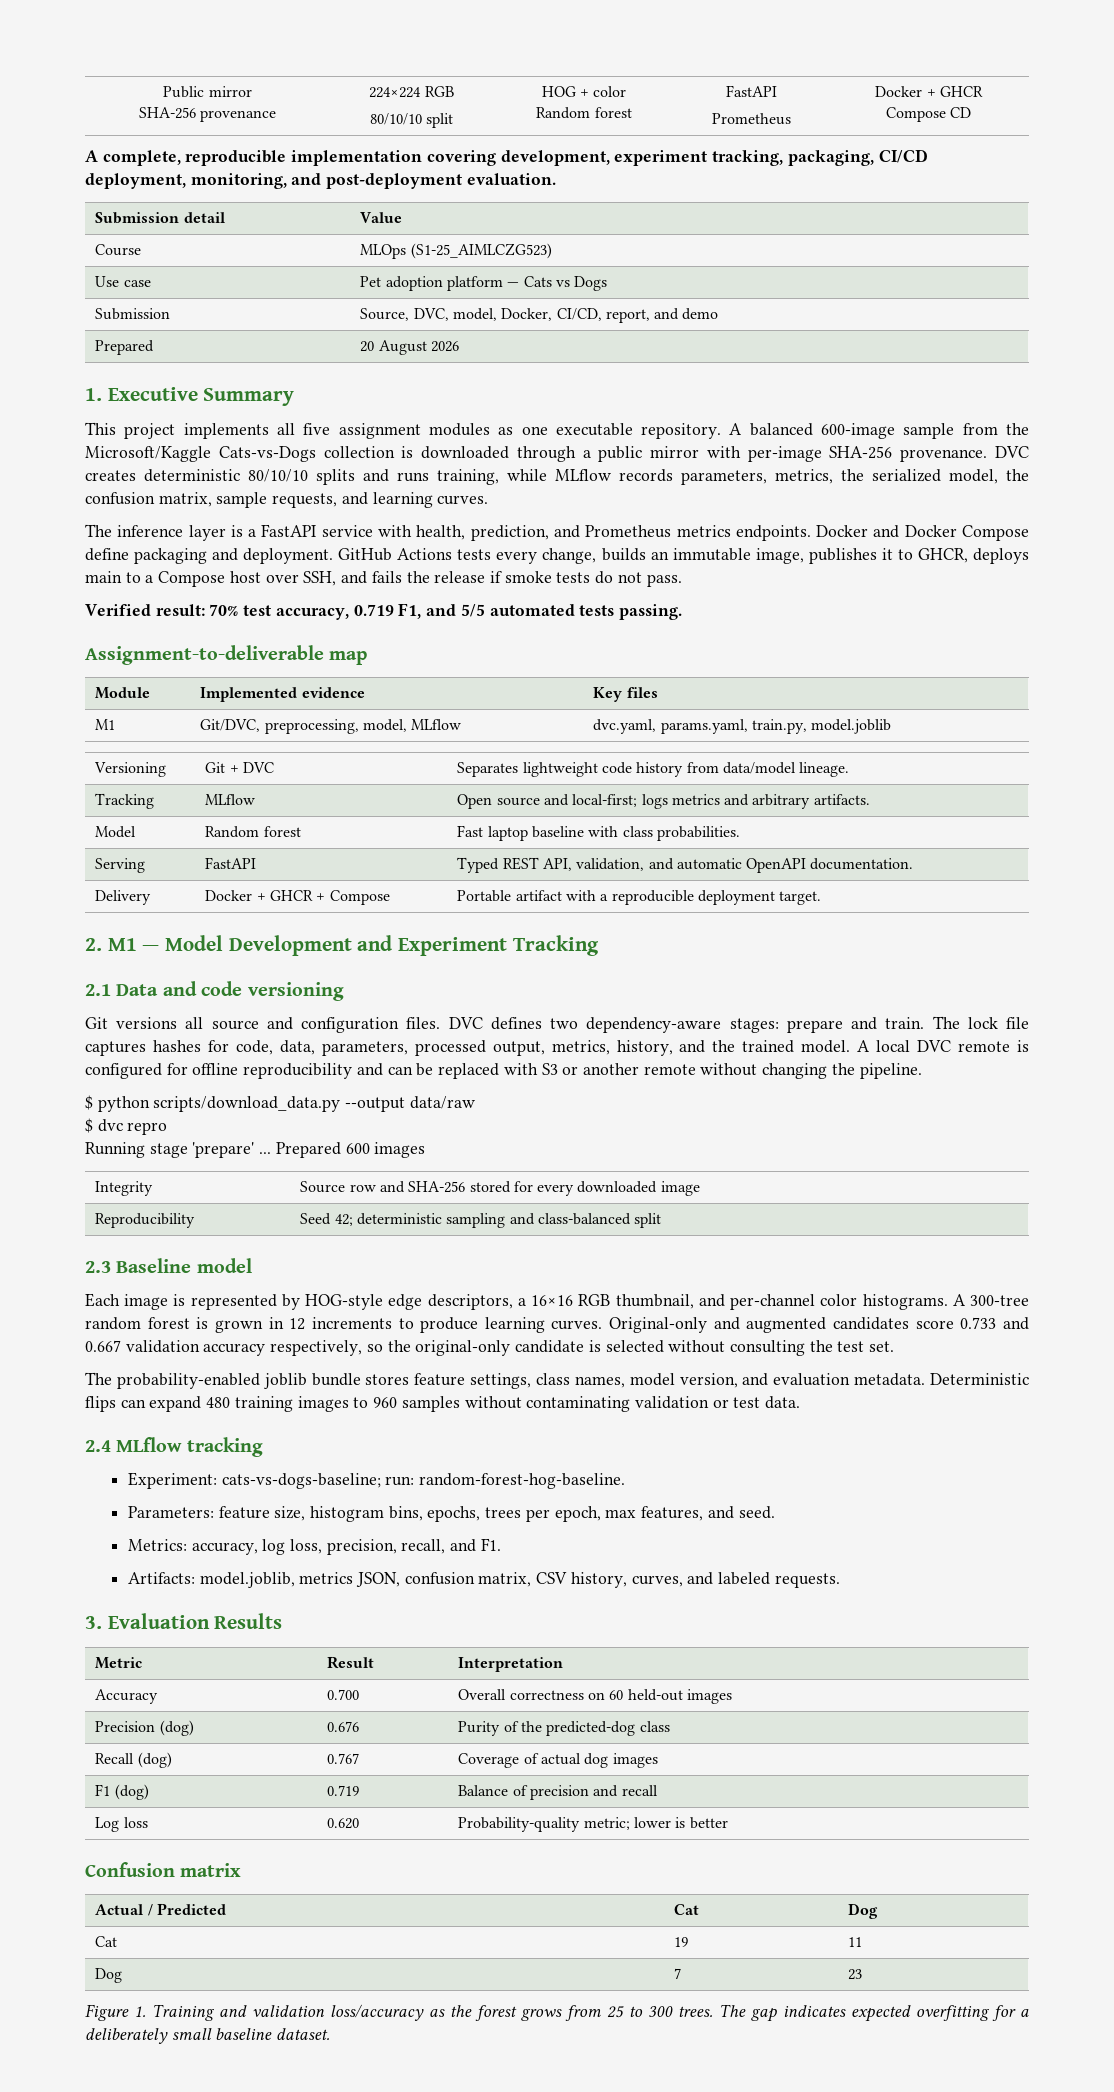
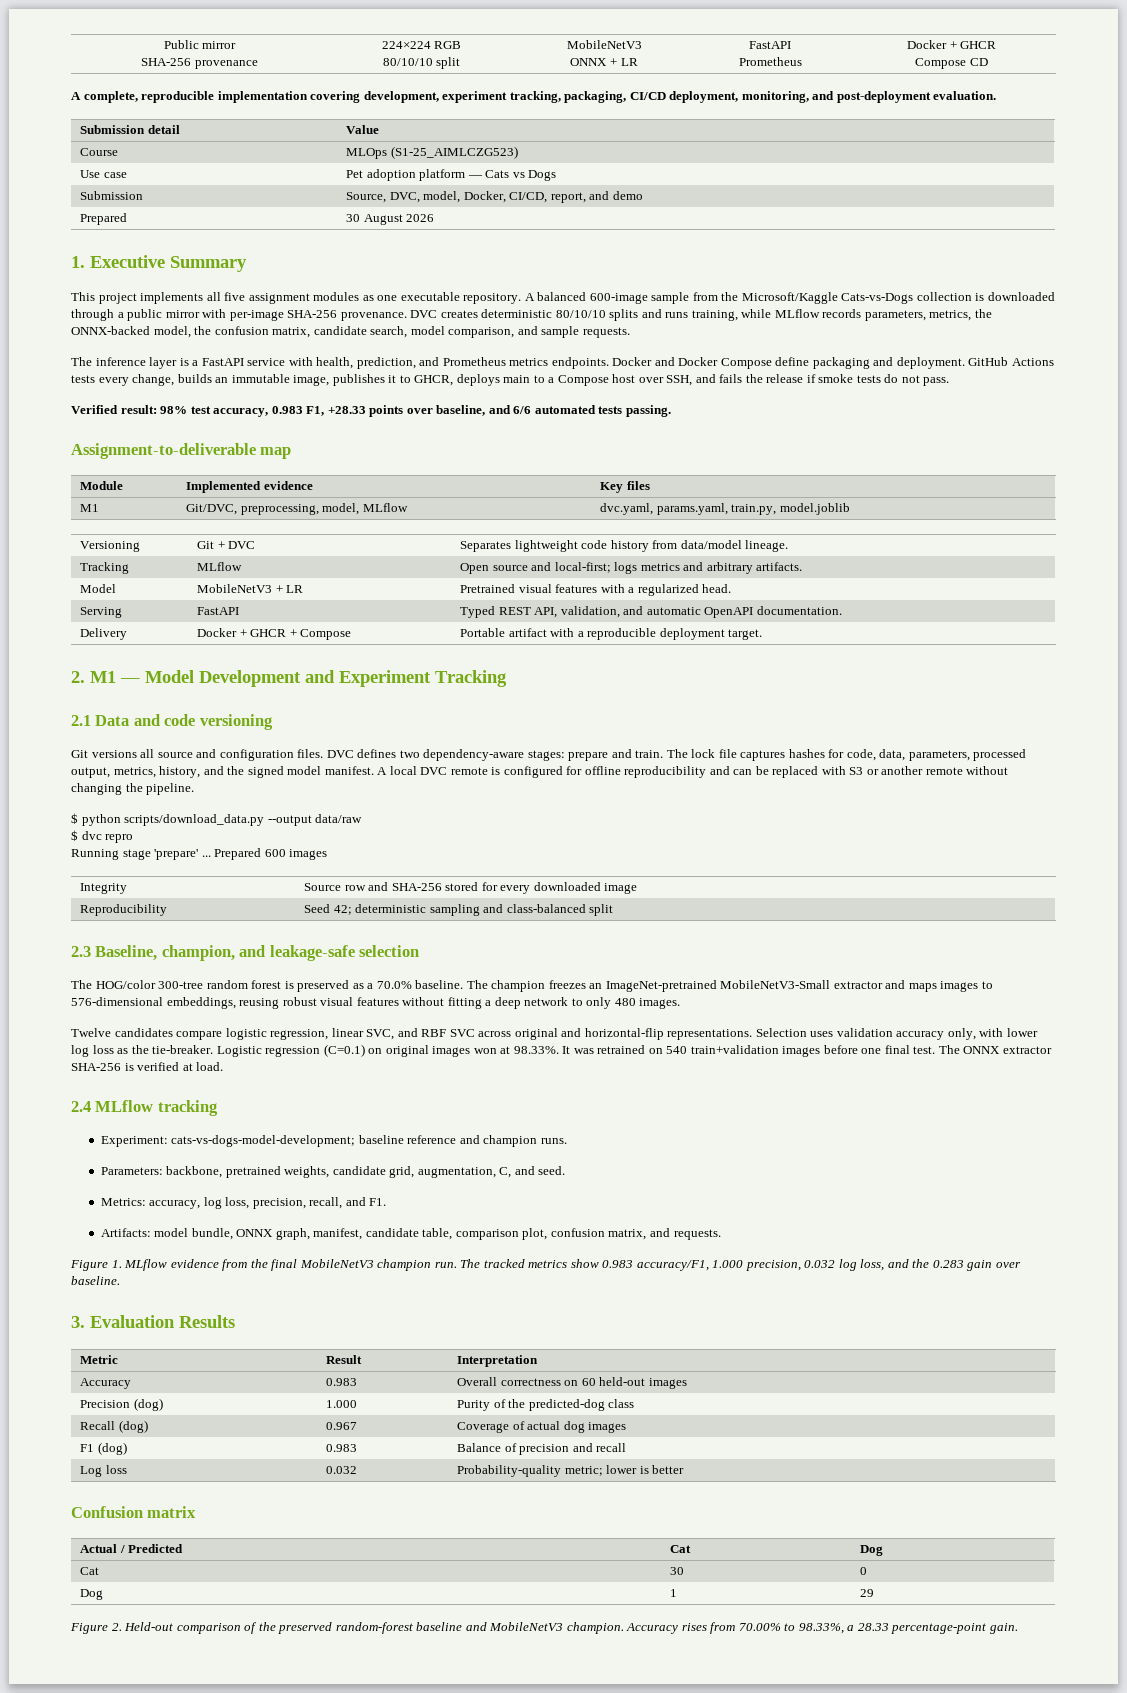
  Public mirror
  SHA-256 provenance | 224×224 RGB
- 80/10/10 split | HOG + color
- Random forest | FastAPI
+ 80/10/10 split | MobileNetV3
+ ONNX + LR | FastAPI
- Prepared | 20 August 2026
+ Prepared | 30 August 2026
- DVC creates deterministic 80/10/10 splits and runs training, while MLflow records parameters, metrics, the serialized model, the confusion matrix, sample requests, and learning curves.
+ DVC creates deterministic 80/10/10 splits and runs training, while MLflow records parameters, metrics, the ONNX-backed model, the confusion matrix, candidate search, model comparison, and sample requests.
- Verified result: 70% test accuracy, 0.719 F1, and 5/5 automated tests passing.
+ Verified result: 98% test accuracy, 0.983 F1, +28.33 points over baseline, and 6/6 automated tests passing.
- Model | Random forest | Fast laptop baseline with class probabilities.
+ Model | MobileNetV3 + LR | Pretrained visual features with a regularized head.
- The lock file captures hashes for code, data, parameters, processed output, metrics, history, and the trained model.
+ The lock file captures hashes for code, data, parameters, processed output, metrics, history, and the signed model manifest.
- 2.3 Baseline model
- Each image is represented by HOG-style edge descriptors, a 16×16 RGB thumbnail, and per-channel color histograms. A 300-tree random forest is grown in 12 increments to produce learning curves. Original-only and augmented candidates score 0.733 and 0.667 validation accuracy respectively, so the original-only candidate is selected without consulting the test set.
- The probability-enabled joblib bundle stores feature settings, class names, model version, and evaluation metadata. Deterministic flips can expand 480 training images to 960 samples without contaminating validation or test data.
+ 2.3 Baseline, champion, and leakage-safe selection
+ The HOG/color 300-tree random forest is preserved as a 70.0% baseline. The champion freezes an ImageNet-pretrained MobileNetV3-Small extractor and maps images to 576-dimensional embeddings, reusing robust visual features without fitting a deep network to only 480 images.
+ Twelve candidates compare logistic regression, linear SVC, and RBF SVC across original and horizontal-flip representations. Selection uses validation accuracy only, with lower log loss as the tie-breaker. Logistic regression (C=0.1) on original images won at 98.33%. It was retrained on 540 train+validation images before one final test. The ONNX extractor SHA-256 is verified at load.
  2.4 MLflow tracking
- Experiment: cats-vs-dogs-baseline; run: random-forest-hog-baseline.
- Parameters: feature size, histogram bins, epochs, trees per epoch, max features, and seed.
+ Experiment: cats-vs-dogs-model-development; baseline reference and champion runs.
+ Parameters: backbone, pretrained weights, candidate grid, augmentation, C, and seed.
- Artifacts: model.joblib, metrics JSON, confusion matrix, CSV history, curves, and labeled requests.
+ Artifacts: model bundle, ONNX graph, manifest, candidate table, comparison plot, confusion matrix, and requests.
+ Figure 1. MLflow evidence from the final MobileNetV3 champion run. The tracked metrics show 0.983 accuracy/F1, 1.000 precision, 0.032 log loss, and the 0.283 gain over baseline.
- Accuracy | 0.700 | Overall correctness on 60 held-out images
+ Accuracy | 0.983 | Overall correctness on 60 held-out images
- Precision (dog) | 0.676 | Purity of the predicted-dog class
+ Precision (dog) | 1.000 | Purity of the predicted-dog class
- Recall (dog) | 0.767 | Coverage of actual dog images
+ Recall (dog) | 0.967 | Coverage of actual dog images
- F1 (dog) | 0.719 | Balance of precision and recall
+ F1 (dog) | 0.983 | Balance of precision and recall
- Log loss | 0.620 | Probability-quality metric; lower is better
+ Log loss | 0.032 | Probability-quality metric; lower is better
- Cat | 19 | 11
+ Cat | 30 | 0
- Dog | 7 | 23
- Figure 1. Training and validation loss/accuracy as the forest grows from 25 to 300 trees. The gap indicates expected overfitting for a deliberately small baseline dataset.
+ Dog | 1 | 29
+ Figure 2. Held-out comparison of the preserved random-forest baseline and MobileNetV3 champion. Accuracy rises from 70.00% to 98.33%, a 28.33 percentage-point gain.

